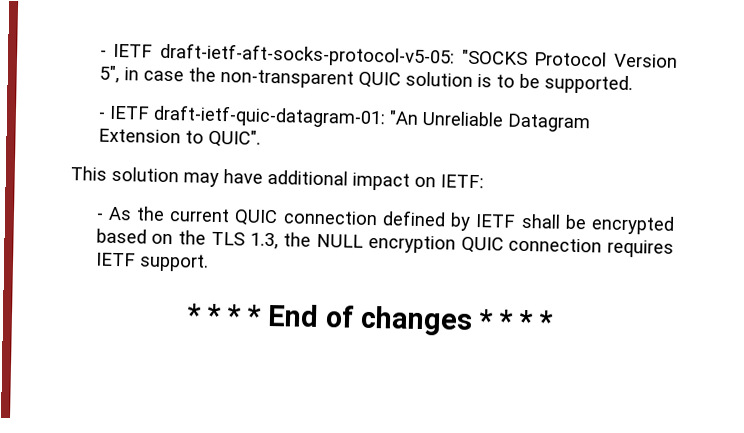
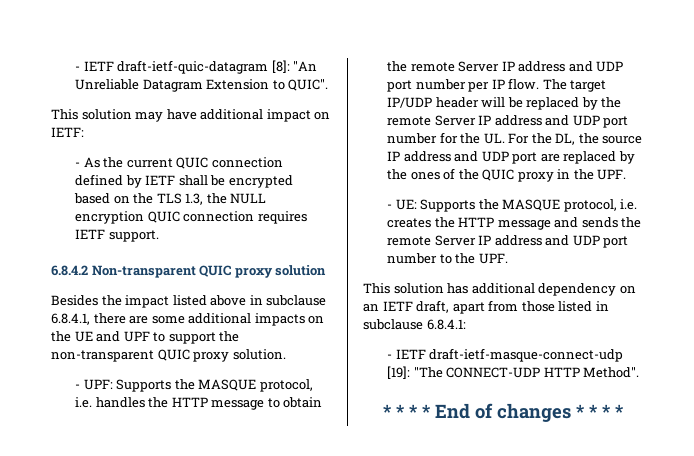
- - IETF draft-ietf-aft-socks-protocol-v5-05: "SOCKS Protocol Version 5", in case the non-transparent QUIC solution is to be supported.
- - IETF draft-ietf-quic-datagram-01: "An Unreliable Datagram Extension to QUIC".
+ - IETF draft-ietf-quic-datagram [8]: "An Unreliable Datagram Extension to QUIC".
+ 6.8.4.2 Non-transparent QUIC proxy solution
+ Besides the impact listed above in subclause 6.8.4.1, there are some additional impacts on the UE and UPF to support the non-transparent QUIC proxy solution.
+ - UPF: Supports the MASQUE protocol, i.e. handles the HTTP message to obtain the remote Server IP address and UDP port number per IP flow. The target IP/UDP header will be replaced by the remote Server IP address and UDP port number for the UL. For the DL, the source IP address and UDP port are replaced by the ones of the QUIC proxy in the UPF.
+ - UE: Supports the MASQUE protocol, i.e. creates the HTTP message and sends the remote Server IP address and UDP port number to the UPF.
+ This solution has additional dependency on an IETF draft, apart from those listed in subclause 6.8.4.1:
+ - IETF draft-ietf-masque-connect-udp [19]: "The CONNECT-UDP HTTP Method".

